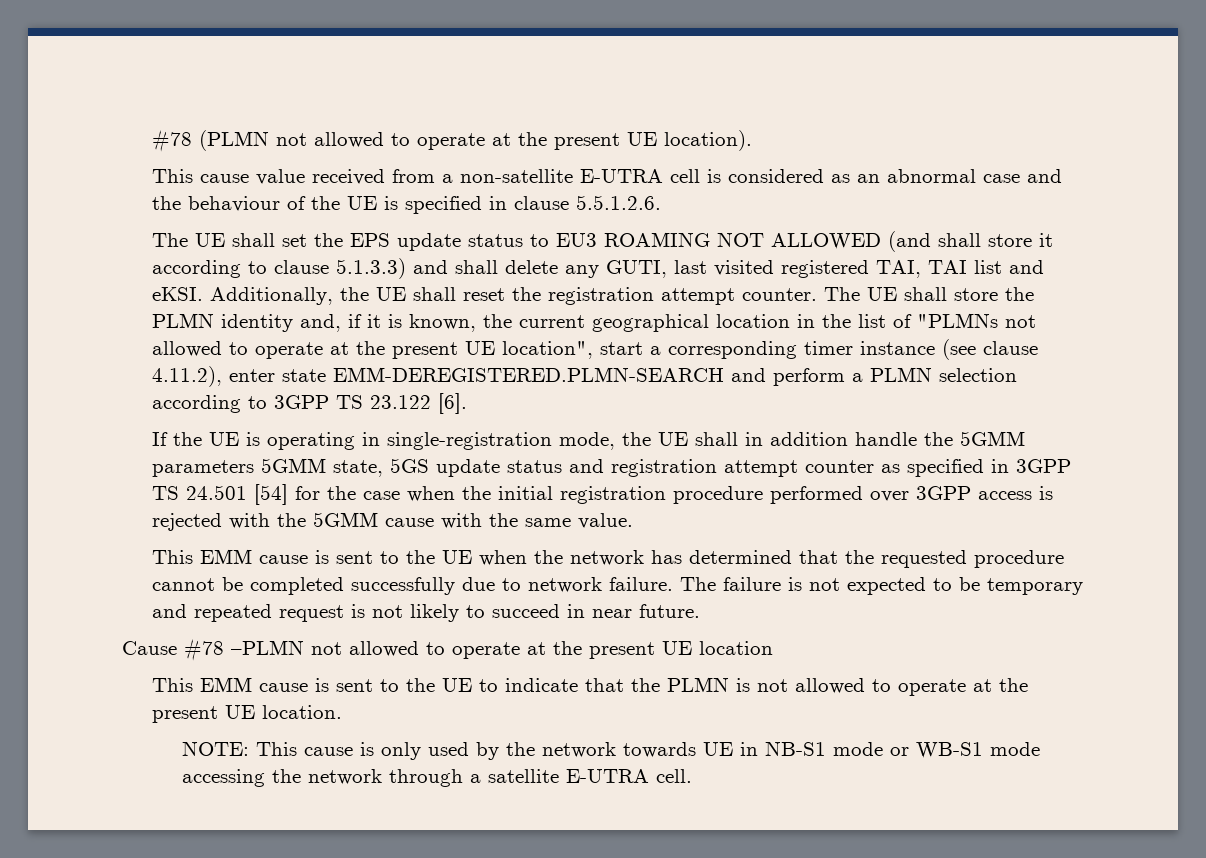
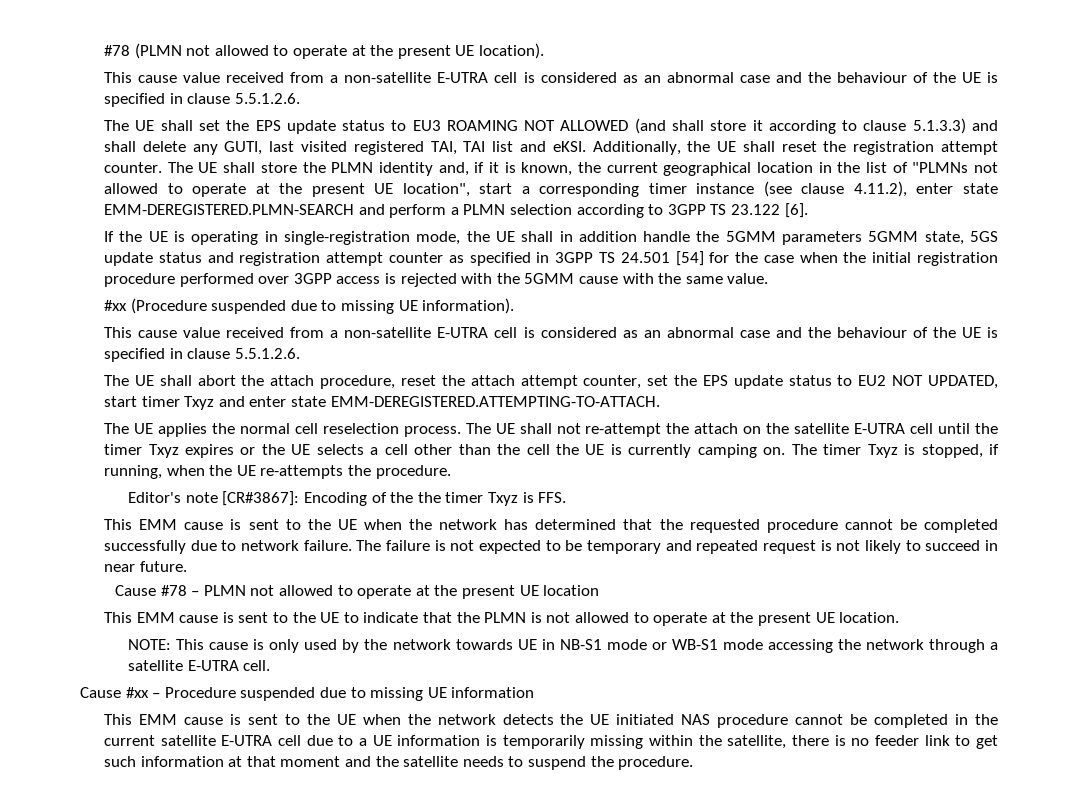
+ #xx (Procedure suspended due to missing UE information).
+ This cause value received from a non-satellite E-UTRA cell is considered as an abnormal case and the behaviour of the UE is specified in clause 5.5.1.2.6.
+ The UE shall abort the attach procedure, reset the attach attempt counter, set the EPS update status to EU2 NOT UPDATED, start timer Txyz and enter state EMM-DEREGISTERED.ATTEMPTING-TO-ATTACH.
+ The UE applies the normal cell reselection process. The UE shall not re-attempt the attach on the satellite E-UTRA cell until the timer Txyz expires or the UE selects a cell other than the cell the UE is currently camping on. The timer Txyz is stopped, if running, when the UE re-attempts the procedure.
+ Editor's note [CR#3867]: Encoding of the the timer Txyz is FFS.
- Cause #78 –PLMN not allowed to operate at the present UE location
+ Cause #78 – PLMN not allowed to operate at the present UE location
+ Cause #xx – Procedure suspended due to missing UE information
+ This EMM cause is sent to the UE when the network detects the UE initiated NAS procedure cannot be completed in the current satellite E-UTRA cell due to a UE information is temporarily missing within the satellite, there is no feeder link to get such information at that moment and the satellite needs to suspend the procedure.

